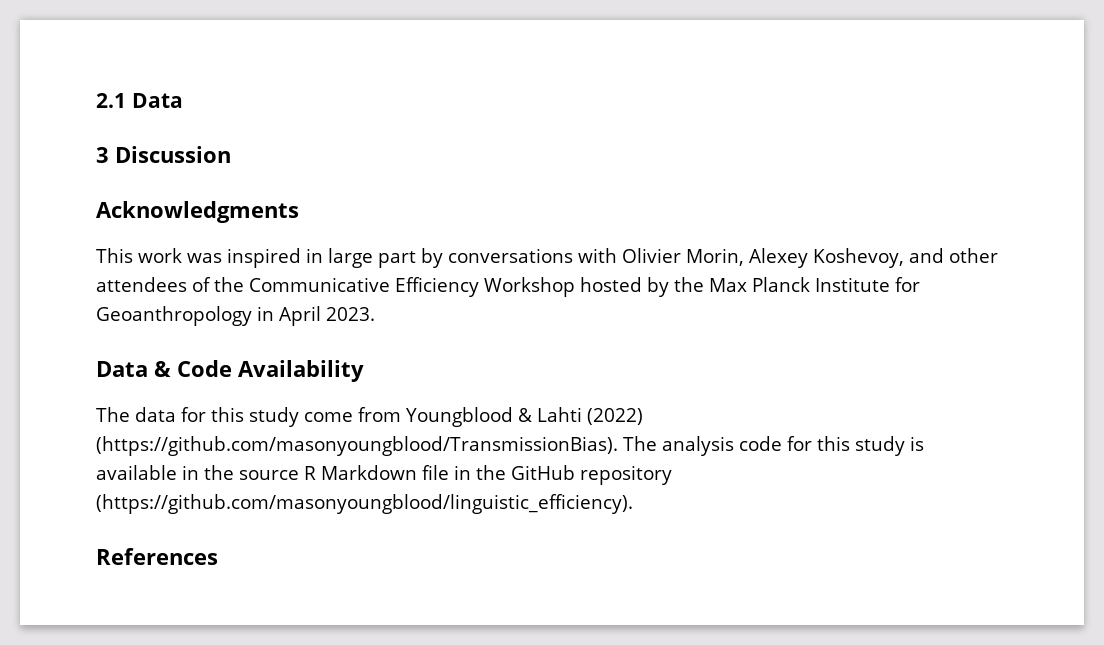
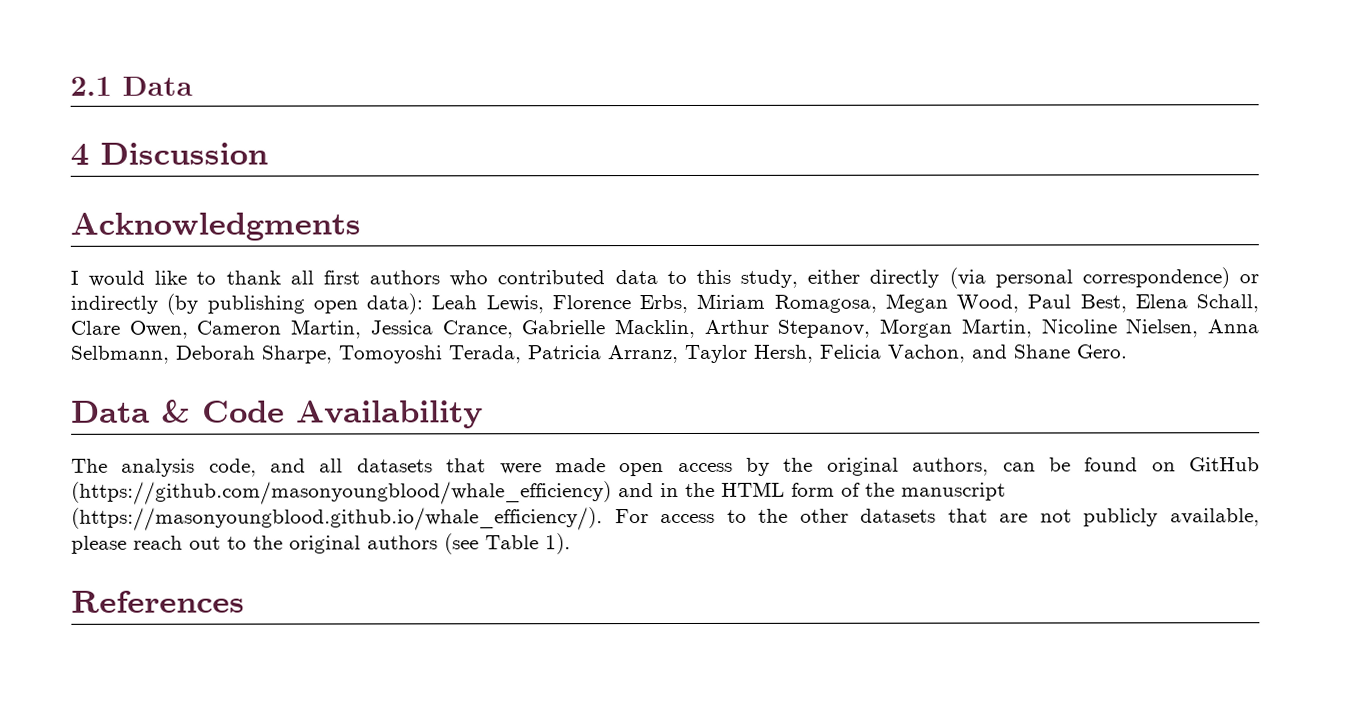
- 3 Discussion
+ 4 Discussion
- This work was inspired in large part by conversations with Olivier Morin, Alexey Koshevoy, and other attendees of the Communicative Efficiency Workshop hosted by the Max Planck Institute for Geoanthropology in April 2023.
+ I would like to thank all first authors who contributed data to this study, either directly (via personal correspondence) or indirectly (by publishing open data): Leah Lewis, Florence Erbs, Miriam Romagosa, Megan Wood, Paul Best, Elena Schall, Clare Owen, Cameron Martin, Jessica Crance, Gabrielle Macklin, Arthur Stepanov, Morgan Martin, Nicoline Nielsen, Anna Selbmann, Deborah Sharpe, Tomoyoshi Terada, Patricia Arranz, Taylor Hersh, Felicia Vachon, and Shane Gero.
- The data for this study come from Youngblood & Lahti (2022) (https://github.com/masonyoungblood/TransmissionBias). The analysis code for this study is available in the source R Markdown file in the GitHub repository (https://github.com/masonyoungblood/linguistic_efficiency).
+ The analysis code, and all datasets that were made open access by the original authors, can be found on GitHub (https://github.com/masonyoungblood/whale_efficiency) and in the HTML form of the manuscript (https://masonyoungblood.github.io/whale_efficiency/). For access to the other datasets that are not publicly available, please reach out to the original authors (see Table 1).

